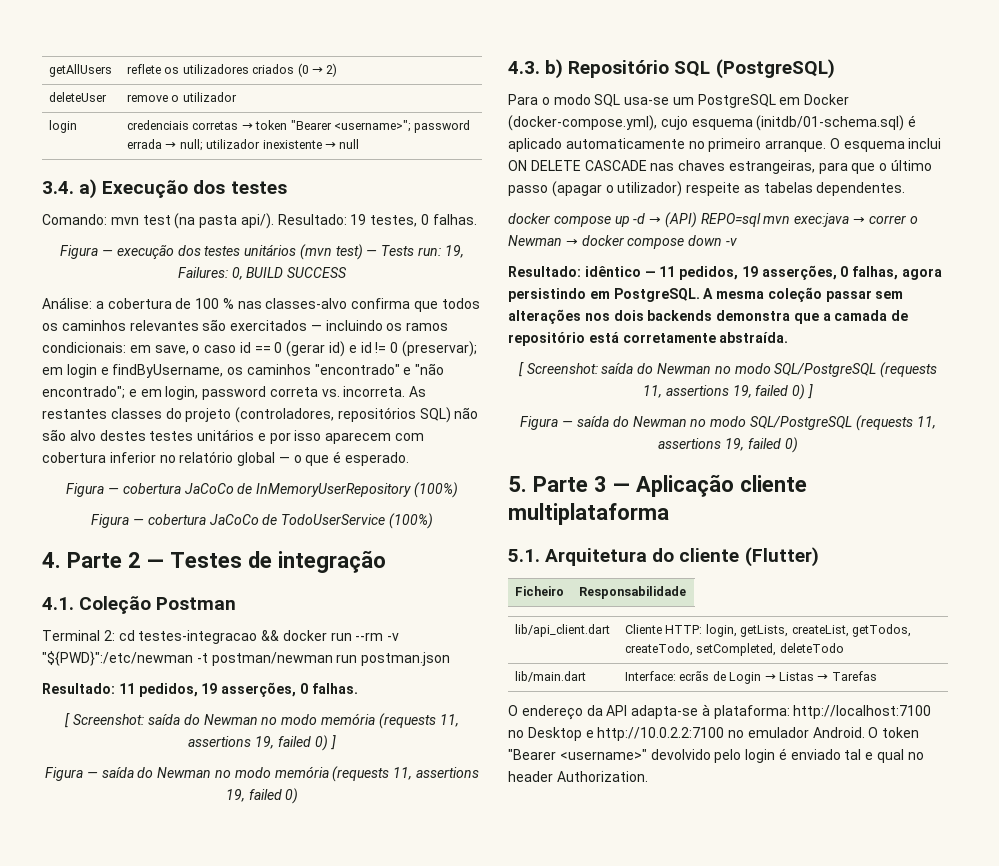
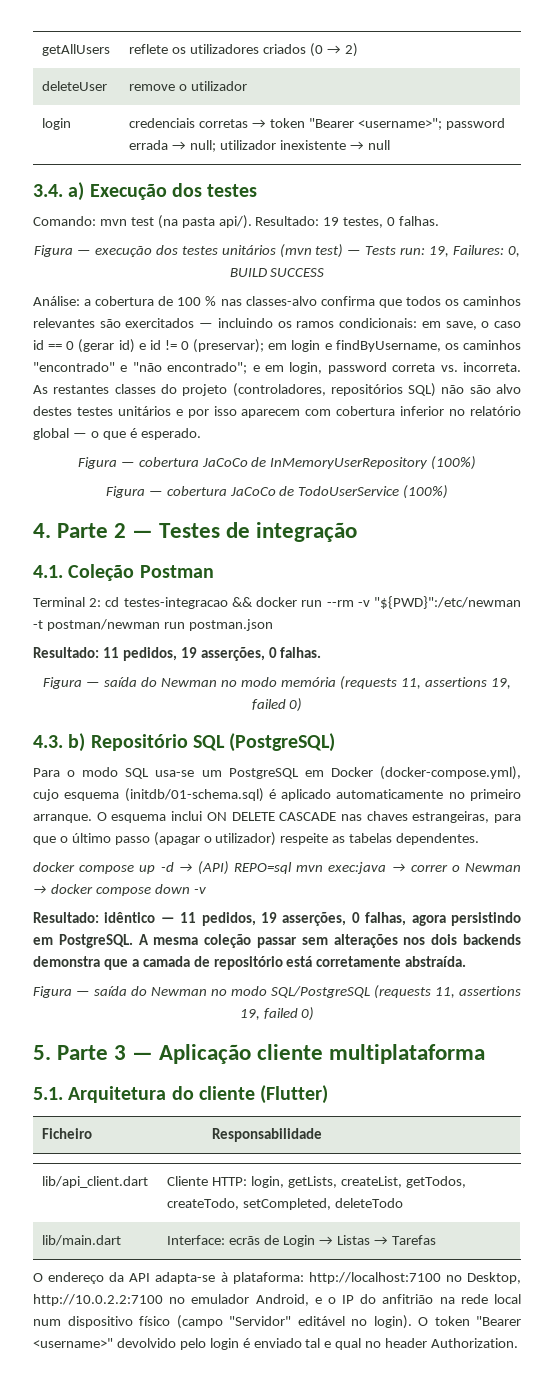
- [ Screenshot: saída do Newman no modo memória (requests 11, assertions 19, failed 0) ]
- [ Screenshot: saída do Newman no modo SQL/PostgreSQL (requests 11, assertions 19, failed 0) ]
- O endereço da API adapta-se à plataforma: http://localhost:7100 no Desktop e http://10.0.2.2:7100 no emulador Android.
+ O endereço da API adapta-se à plataforma: http://localhost:7100 no Desktop, http://10.0.2.2:7100 no emulador Android, e o IP do anfitrião na rede local num dispositivo físico (campo "Servidor" editável no login).

